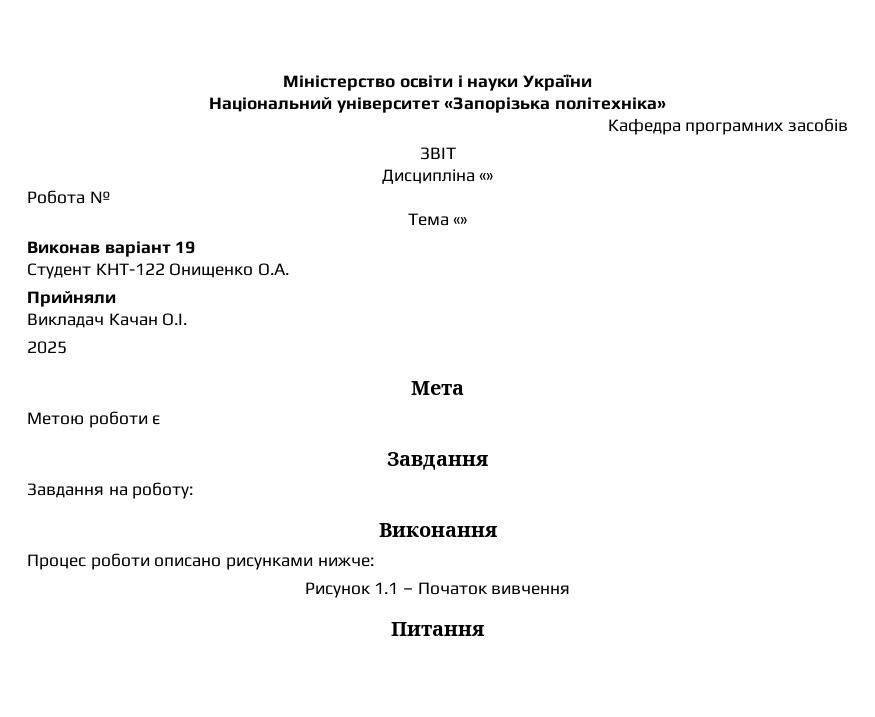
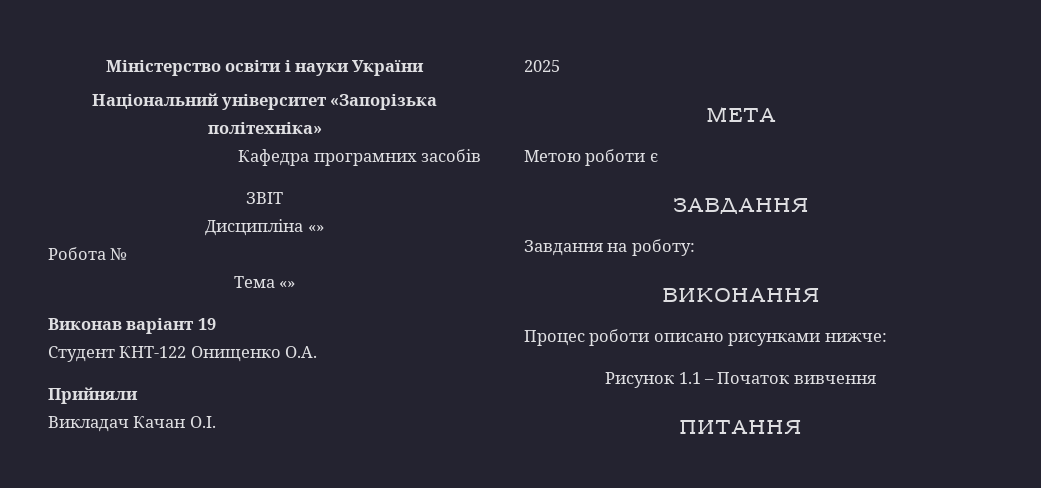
- Мета
+ МЕТА
  Метою роботи є
- Завдання
+ ЗАВДАННЯ
- Виконання
+ ВИКОНАННЯ
- Питання
+ ПИТАННЯ

